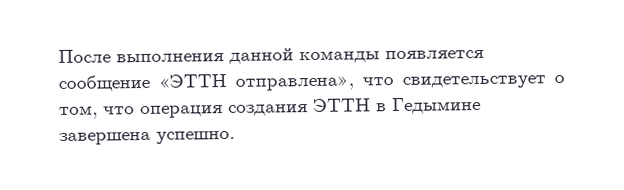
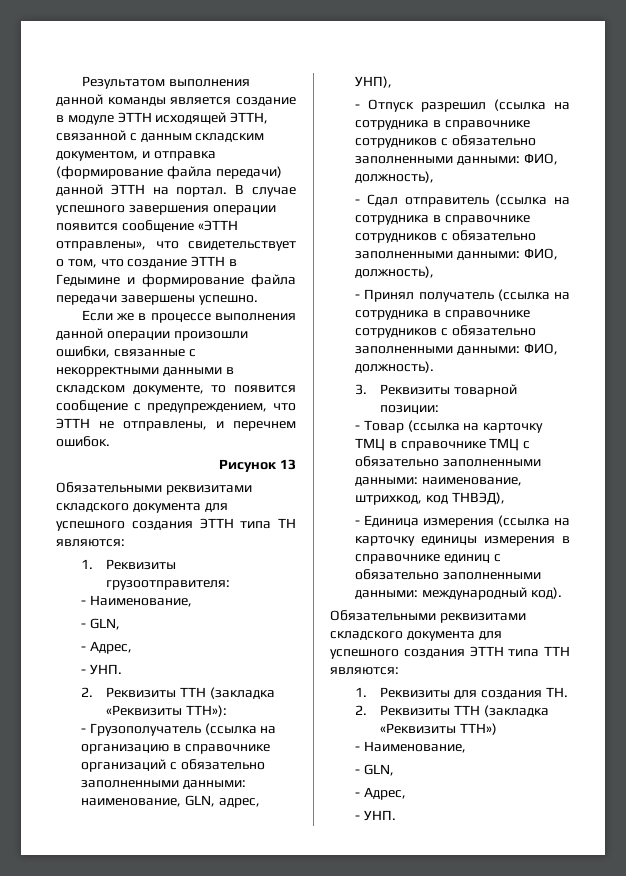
- После выполнения данной команды появляется сообщение «ЭТТН отправлена», что свидетельствует о том, что операция создания ЭТТН в Гедымине завершена успешно.
+ Результатом выполнения данной команды является создание в модуле ЭТТН исходящей ЭТТН, связанной с данным складским документом, и отправка (формирование файла передачи) данной ЭТТН на портал. В случае успешного завершения операции появится сообщение «ЭТТН отправлены», что свидетельствует о том, что создание ЭТТН в Гедымине и формирование файла передачи завершены успешно.
+ Если же в процессе выполнения данной операции произошли ошибки, связанные с некорректными данными в складском документе, то появится сообщение с предупреждением, что ЭТТН не отправлены, и перечнем ошибок.
+ Рисунок 13
+ Обязательными реквизитами складского документа для успешного создания ЭТТН типа ТН являются:
+ 1. Реквизиты грузоотправителя:
+ - Наименование,
+ - GLN,
+ - Адрес,
+ - УНП.
+ 2. Реквизиты ТТН (закладка «Реквизиты ТТН»):
+ - Грузополучатель (ссылка на организацию в справочнике организаций с обязательно заполненными данными: наименование, GLN, адрес, УНП),
+ - Отпуск разрешил (ссылка на сотрудника в справочнике сотрудников с обязательно заполненными данными: ФИО, должность),
+ - Сдал отправитель (ссылка на сотрудника в справочнике сотрудников с обязательно заполненными данными: ФИО, должность),
+ - Принял получатель (ссылка на сотрудника в справочнике сотрудников с обязательно заполненными данными: ФИО, должность).
+ 3. Реквизиты товарной позиции:
+ - Товар (ссылка на карточку ТМЦ в справочнике ТМЦ с обязательно заполненными данными: наименование, штрихкод, код ТНВЭД),
+ - Единица измерения (ссылка на карточку единицы измерения в справочнике единиц с обязательно заполненными данными: международный код).
+ Обязательными реквизитами складского документа для успешного создания ЭТТН типа ТТН являются:
+ 1. Реквизиты для создания ТН.
+ 2. Реквизиты ТТН (закладка «Реквизиты ТТН»)
+ - Наименование,
+ - GLN,
+ - Адрес,
+ - УНП.

